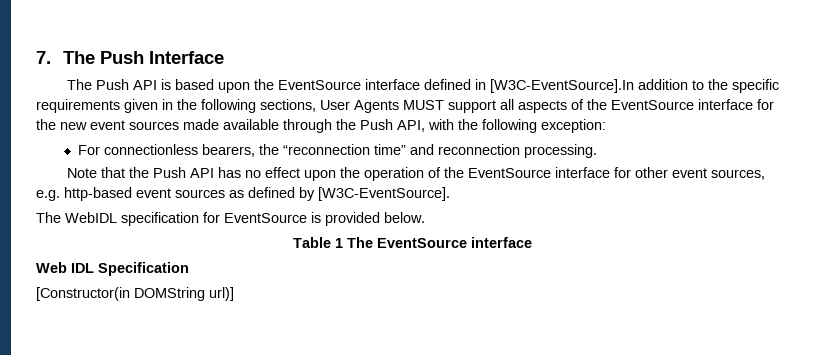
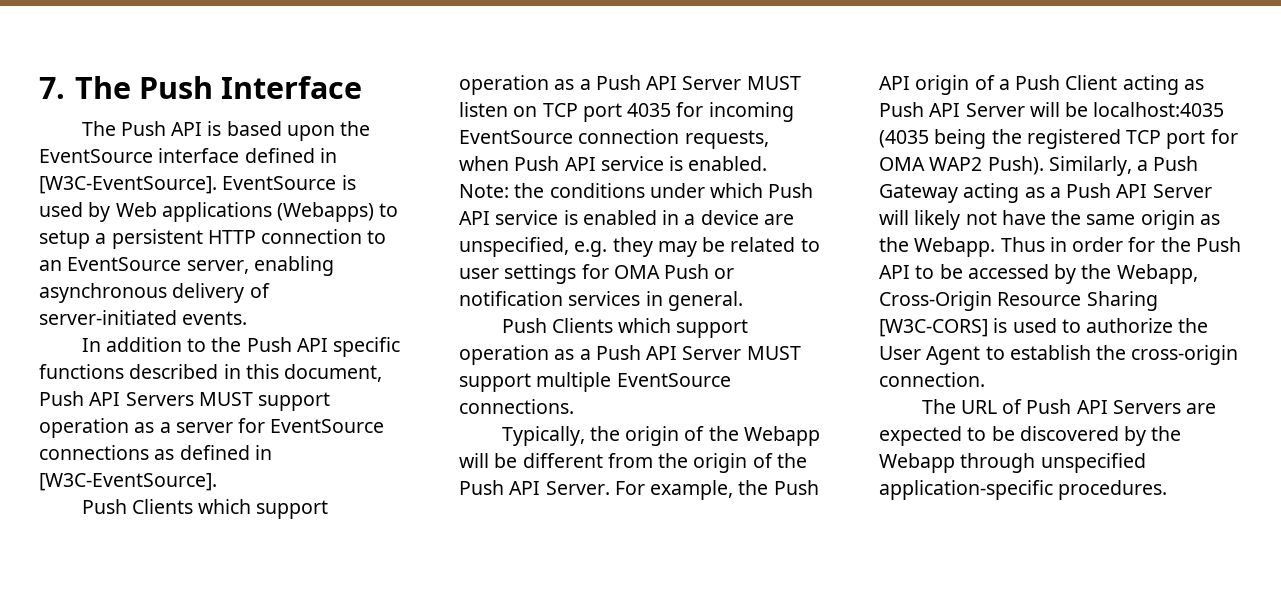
- The Push API is based upon the EventSource interface defined in [W3C-EventSource].In addition to the specific requirements given in the following sections, User Agents MUST support all aspects of the EventSource interface for the new event sources made available through the Push API, with the following exception:
- For connectionless bearers, the “reconnection time” and reconnection processing.
- Note that the Push API has no effect upon the operation of the EventSource interface for other event sources, e.g. http-based event sources as defined by [W3C-EventSource].
- The WebIDL specification for EventSource is provided below.
- Table 1 The EventSource interface
- Web IDL Specification
- [Constructor(in DOMString url)]
+ The Push API is based upon the EventSource interface defined in [W3C-EventSource]. EventSource is used by Web applications (Webapps) to setup a persistent HTTP connection to an EventSource server, enabling asynchronous delivery of server-initiated events.
+ In addition to the Push API specific functions described in this document, Push API Servers MUST support operation as a server for EventSource connections as defined in [W3C-EventSource].
+ Push Clients which support operation as a Push API Server MUST listen on TCP port 4035 for incoming EventSource connection requests, when Push API service is enabled. Note: the conditions under which Push API service is enabled in a device are unspecified, e.g. they may be related to user settings for OMA Push or notification services in general.
+ Push Clients which support operation as a Push API Server MUST support multiple EventSource connections.
+ Typically, the origin of the Webapp will be different from the origin of the Push API Server. For example, the Push API origin of a Push Client acting as Push API Server will be localhost:4035 (4035 being the registered TCP port for OMA WAP2 Push). Similarly, a Push Gateway acting as a Push API Server will likely not have the same origin as the Webapp. Thus in order for the Push API to be accessed by the Webapp, Cross-Origin Resource Sharing [W3C-CORS] is used to authorize the User Agent to establish the cross-origin connection.
+ The URL of Push API Servers are expected to be discovered by the Webapp through unspecified application-specific procedures.

